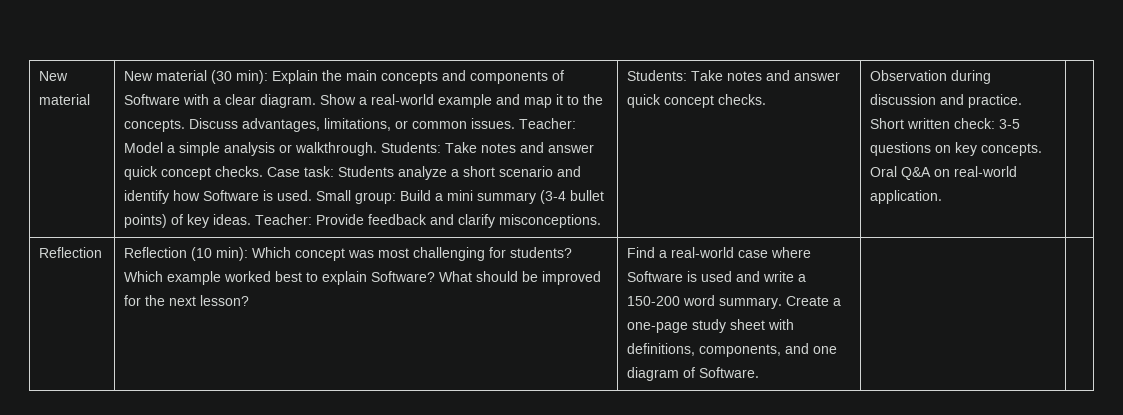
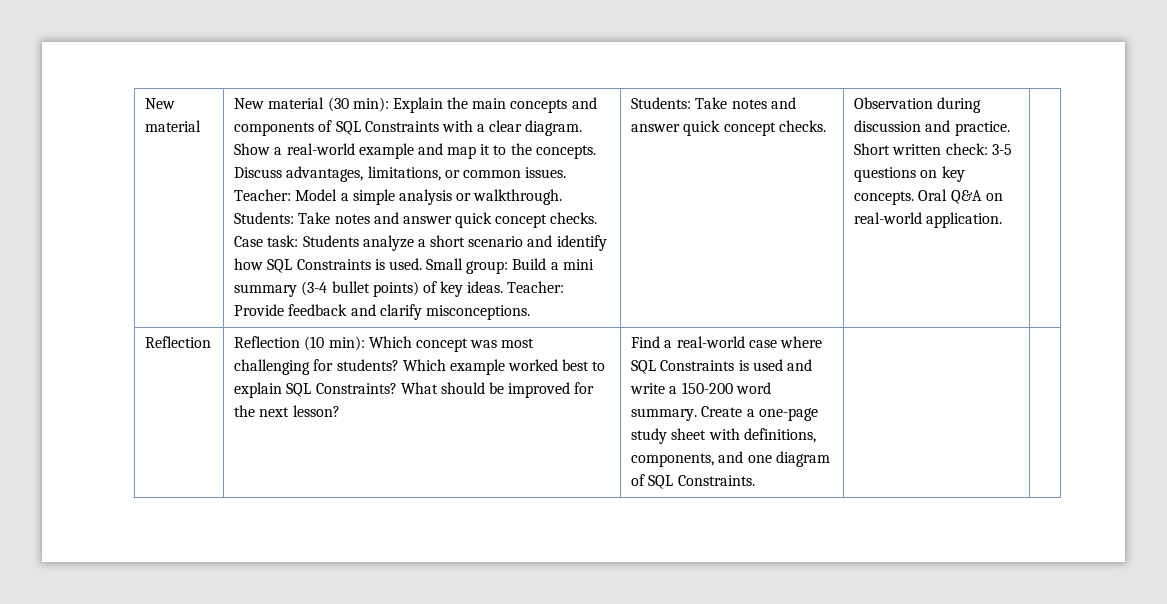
- New material (30 min): Explain the main concepts and components of Software with a clear diagram.
+ New material (30 min): Explain the main concepts and components of SQL Constraints with a clear diagram.
- Case task: Students analyze a short scenario and identify how Software is used.
+ Case task: Students analyze a short scenario and identify how SQL Constraints is used.
- Which example worked best to explain Software?
+ Which example worked best to explain SQL Constraints?
- Find a real-world case where Software is used and write a 150-200 word summary.
+ Find a real-world case where SQL Constraints is used and write a 150-200 word summary.
- Create a one-page study sheet with definitions, components, and one diagram of Software.
+ Create a one-page study sheet with definitions, components, and one diagram of SQL Constraints.

